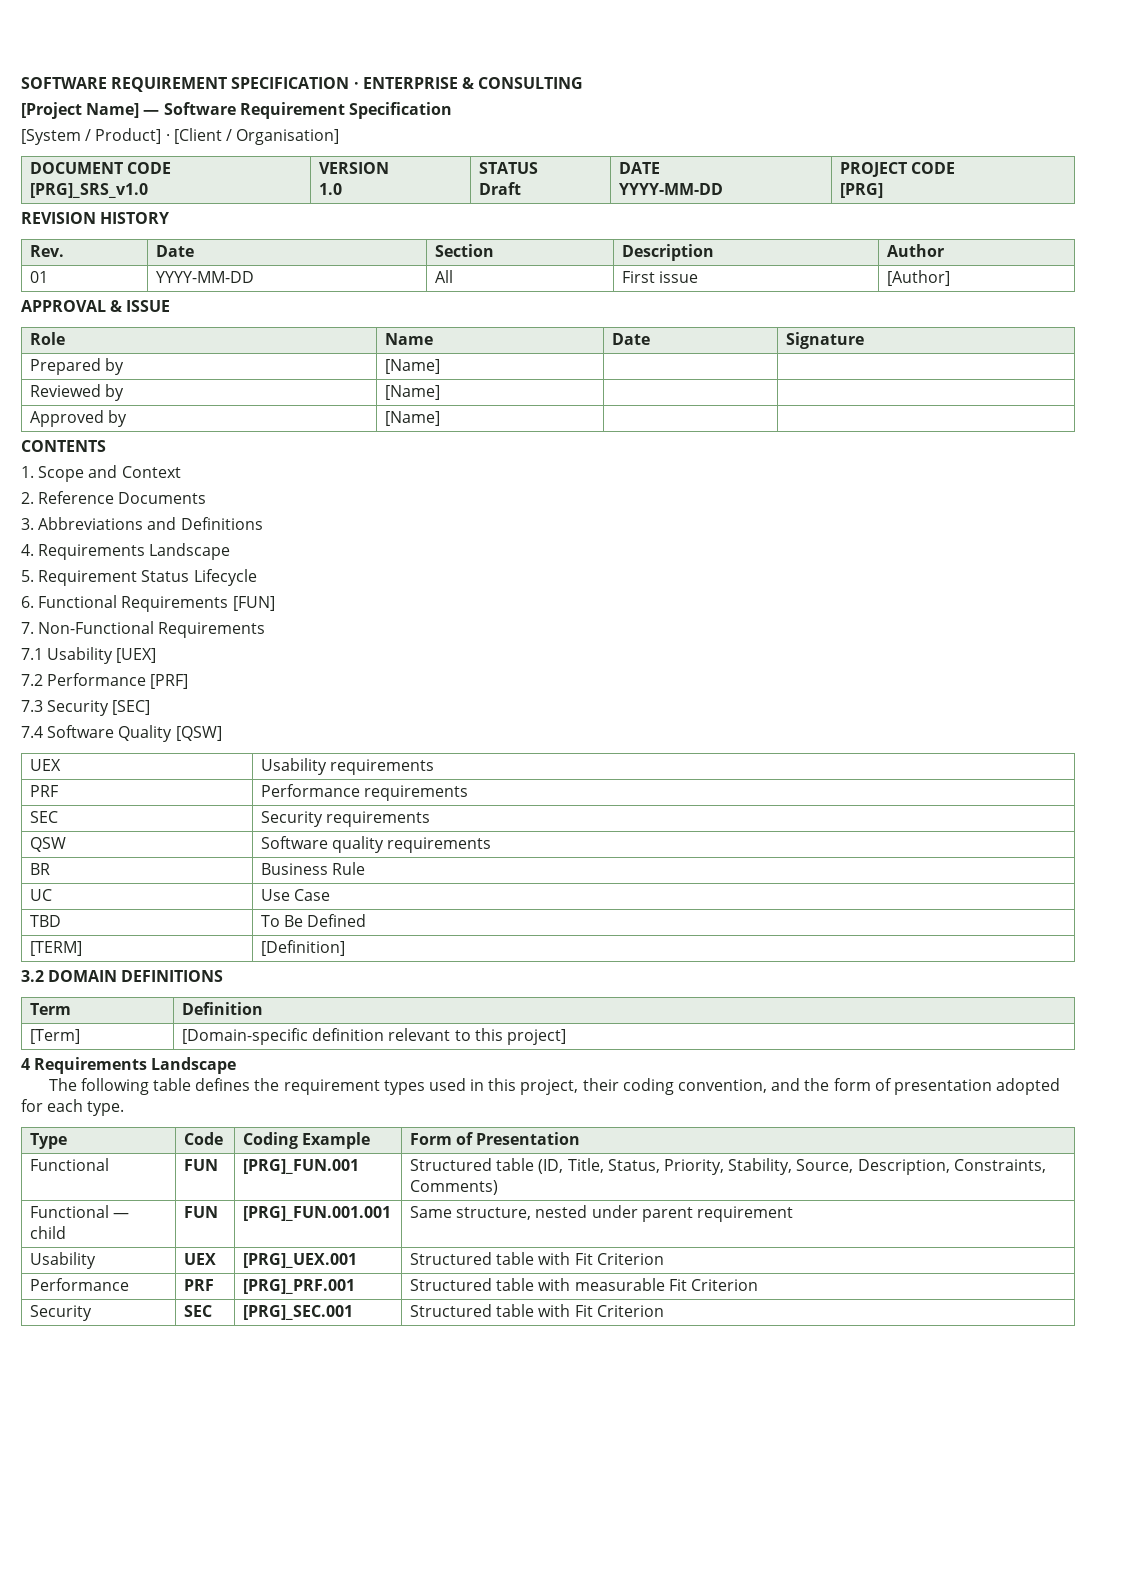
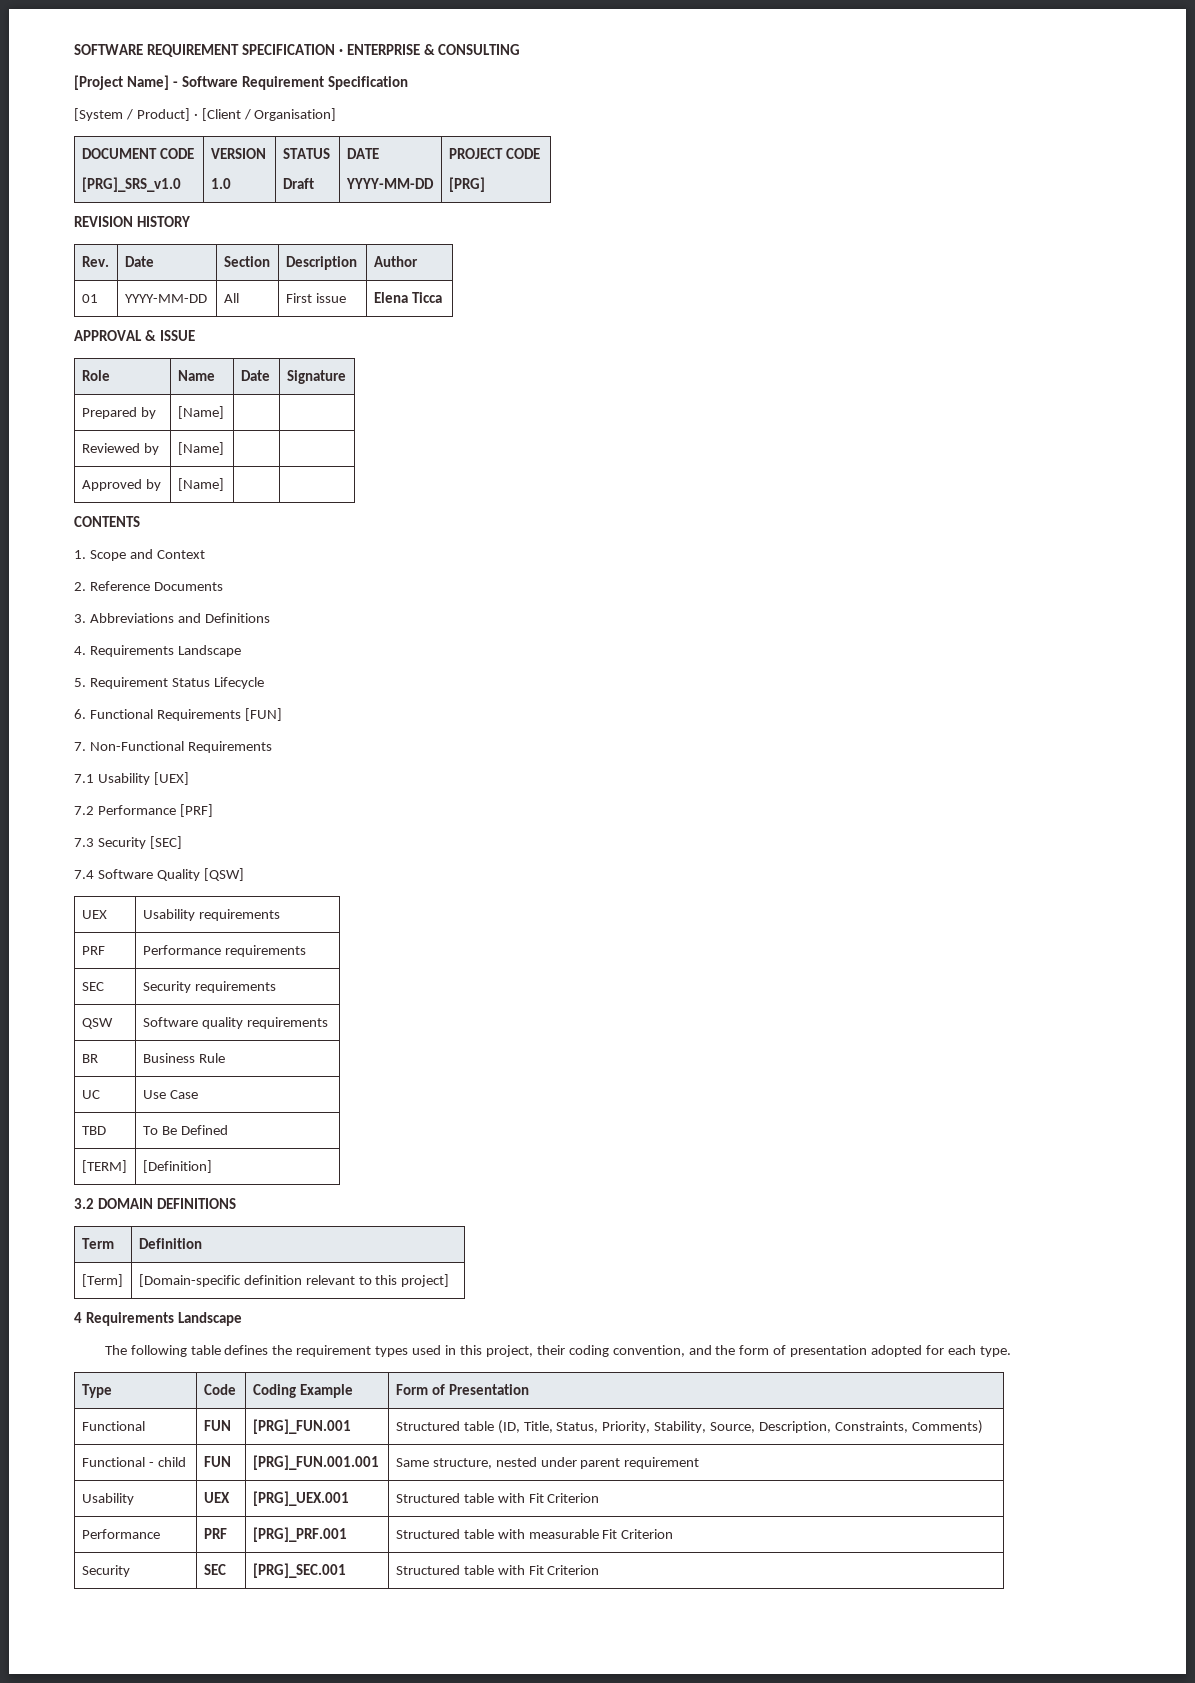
- [Project Name] — Software Requirement Specification
+ [Project Name] - Software Requirement Specification
- 01 | YYYY-MM-DD | All | First issue | [Author]
+ 01 | YYYY-MM-DD | All | First issue | Elena Ticca
- Functional — child | FUN | [PRG]_FUN.001.001 | Same structure, nested under parent requirement
+ Functional - child | FUN | [PRG]_FUN.001.001 | Same structure, nested under parent requirement

